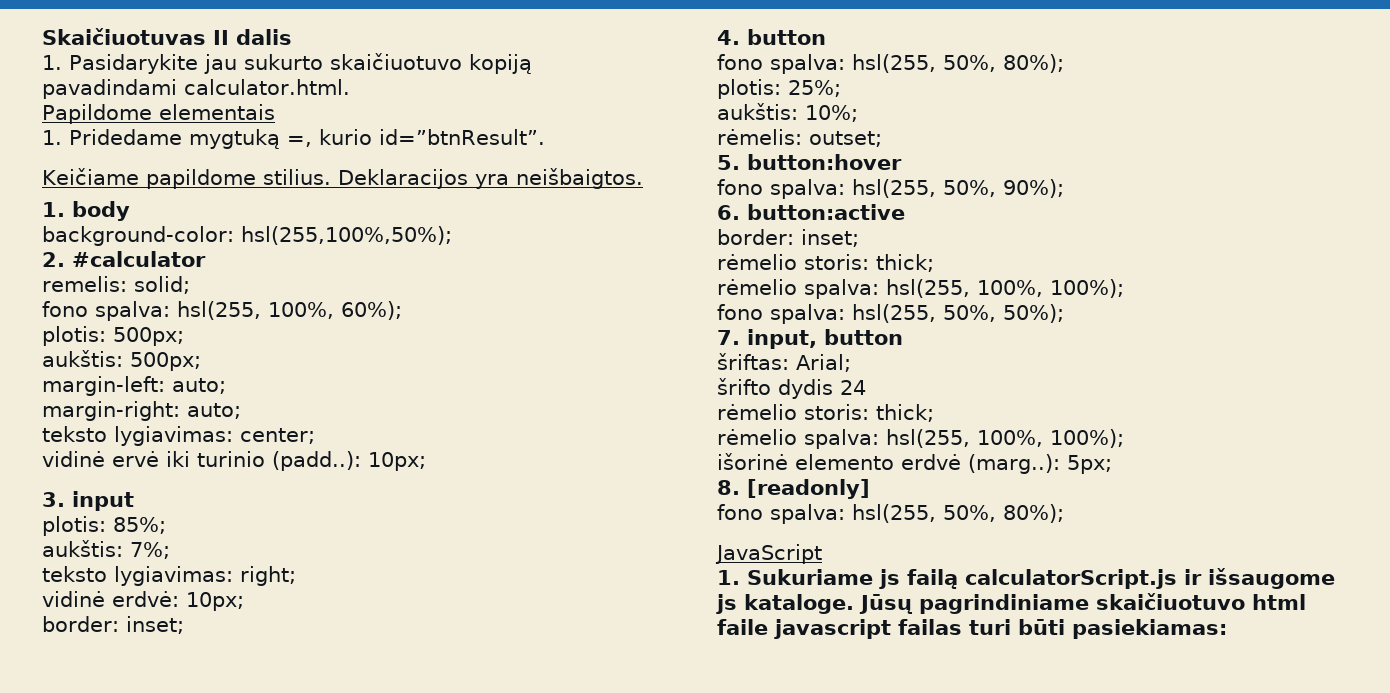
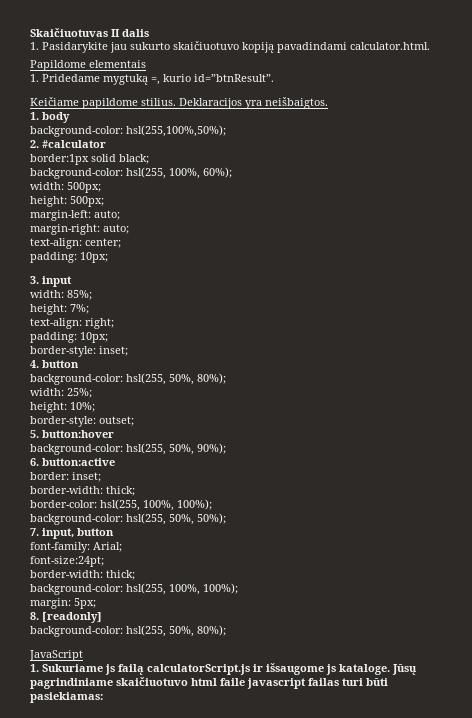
- remelis: solid;
- fono spalva: hsl(255, 100%, 60%);
+ border:1px solid black;
+ background-color: hsl(255, 100%, 60%);
- plotis: 500px;
- aukštis: 500px;
+ width: 500px;
+ height: 500px;
- teksto lygiavimas: center;
- vidinė ervė iki turinio (padd..): 10px;
+ text-align: center;
+ padding: 10px;
- plotis: 85%;
+ width: 85%;
- aukštis: 7%;
+ height: 7%;
- teksto lygiavimas: right;
- vidinė erdvė: 10px;
- border: inset;
+ text-align: right;
+ padding: 10px;
+ border-style: inset;
  4. button
- fono spalva: hsl(255, 50%, 80%);
- plotis: 25%;
+ background-color: hsl(255, 50%, 80%);
+ width: 25%;
- aukštis: 10%;
+ height: 10%;
- rėmelis: outset;
+ border-style: outset;
- fono spalva: hsl(255, 50%, 90%);
+ background-color: hsl(255, 50%, 90%);
  6. button:active
  border: inset;
- rėmelio storis: thick;
- rėmelio spalva: hsl(255, 100%, 100%);
- fono spalva: hsl(255, 50%, 50%);
+ border-width: thick;
+ border-color: hsl(255, 100%, 100%);
+ background-color: hsl(255, 50%, 50%);
- šriftas: Arial;
+ font-family: Arial;
- šrifto dydis 24
- rėmelio storis: thick;
- rėmelio spalva: hsl(255, 100%, 100%);
- išorinė elemento erdvė (marg..): 5px;
+ font-size:24pt;
+ border-width: thick;
+ background-color: hsl(255, 100%, 100%);
+ margin: 5px;
  8. [readonly]
- fono spalva: hsl(255, 50%, 80%);
+ background-color: hsl(255, 50%, 80%);

